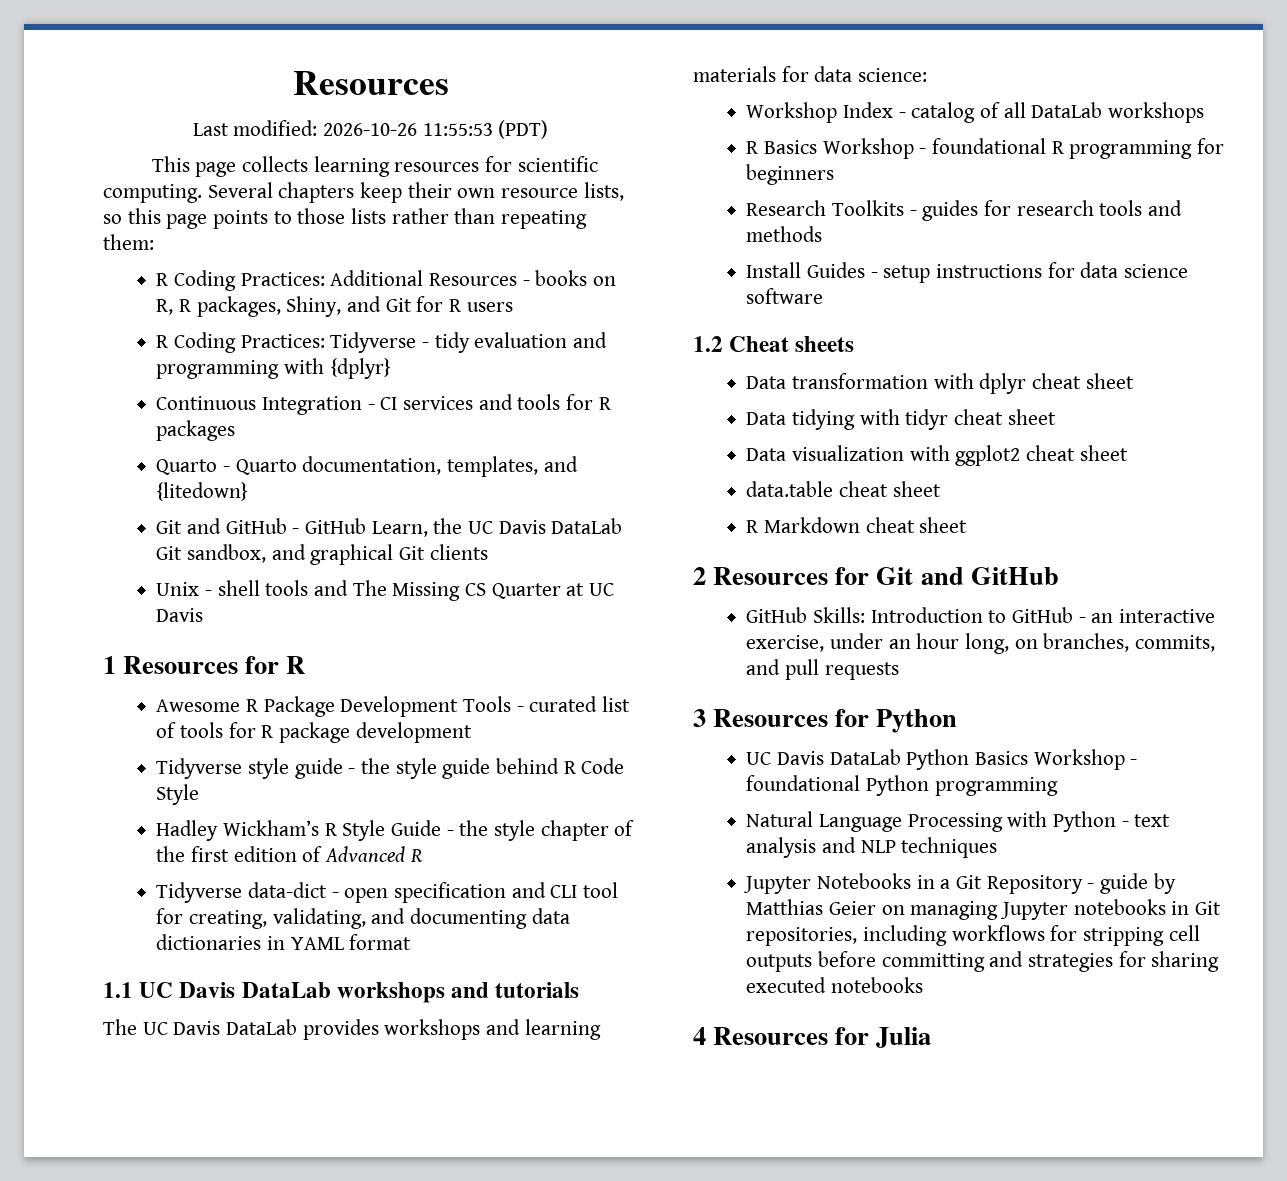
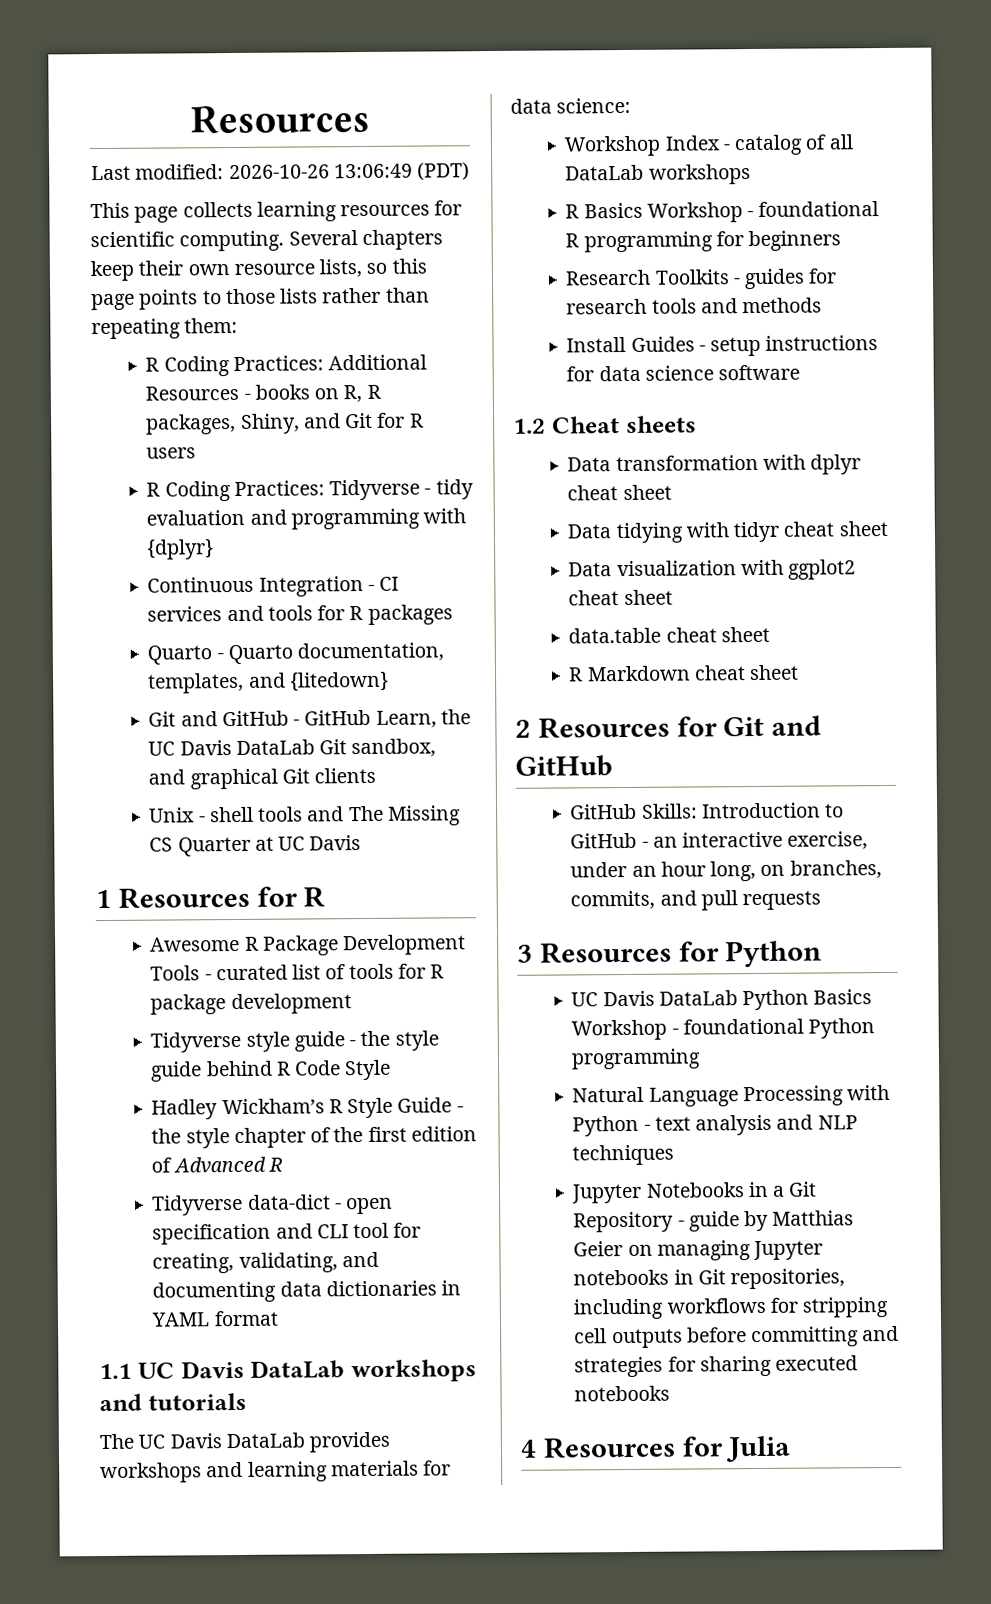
- Last modified: 2026-10-26 11:55:53 (PDT)
+ Last modified: 2026-10-26 13:06:49 (PDT)

